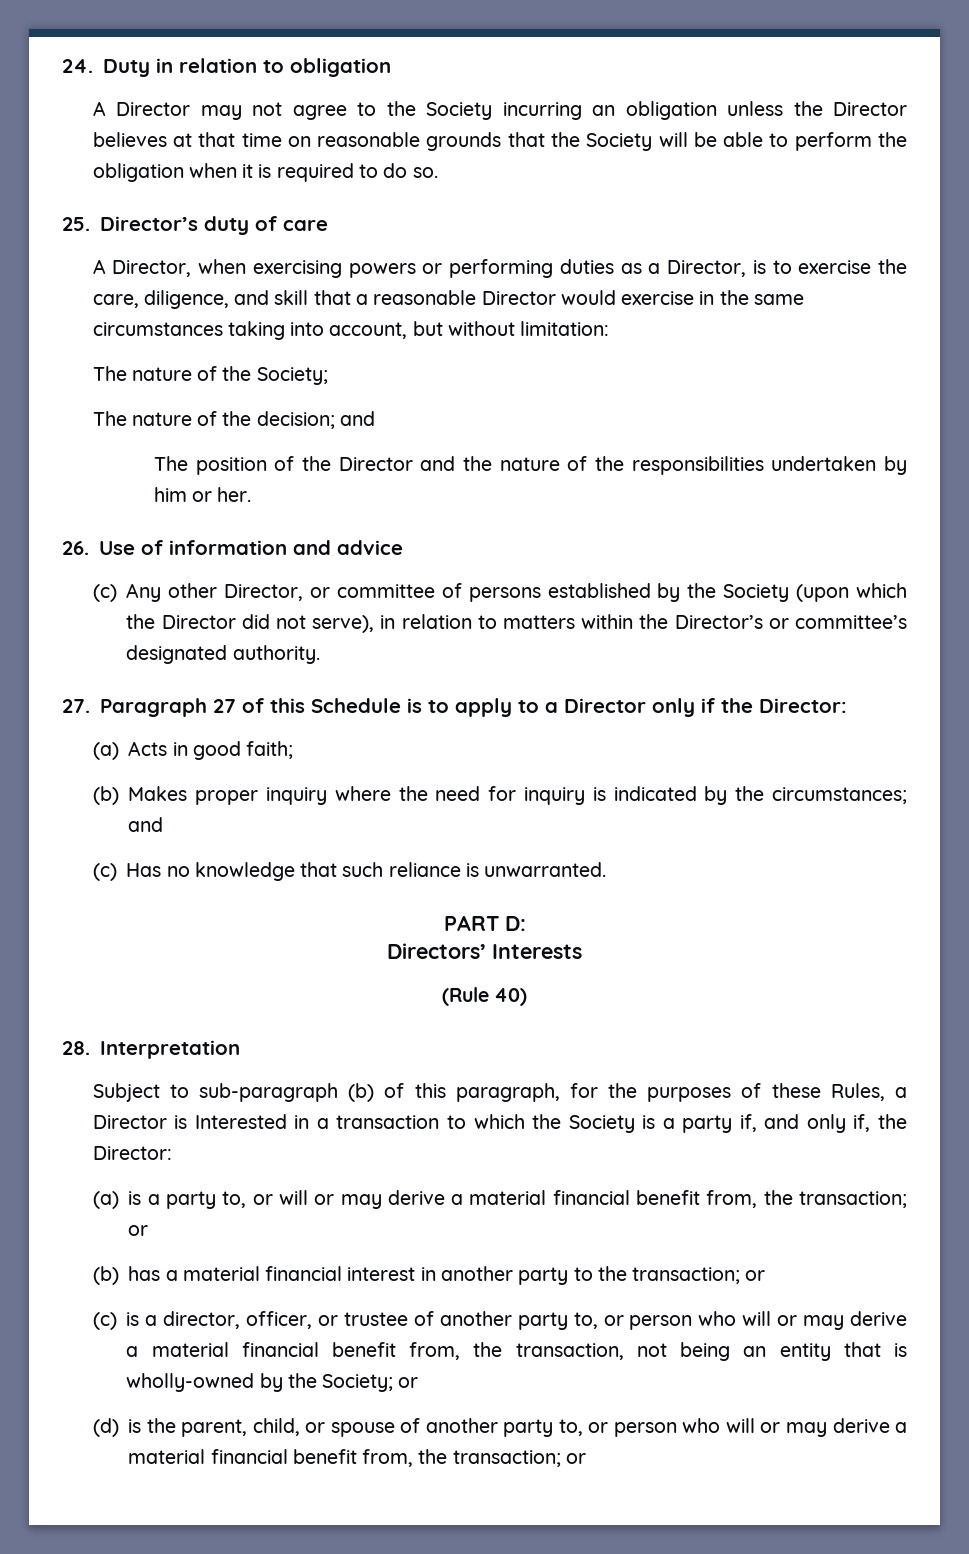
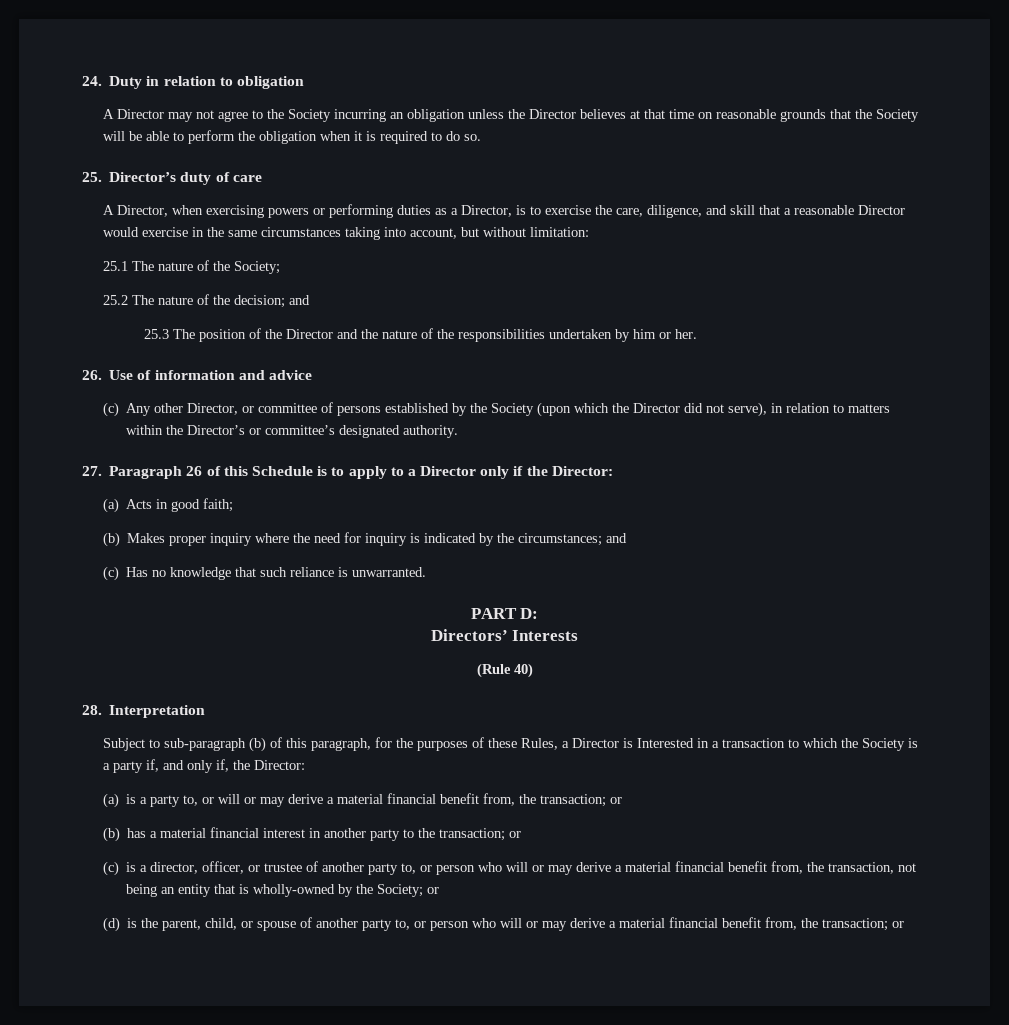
- The nature of the Society;
+ 25.1 The nature of the Society;
- The nature of the decision; and
+ 25.2 The nature of the decision; and
- The position of the Director and the nature of the responsibilities undertaken by him or her.
+ 25.3 The position of the Director and the nature of the responsibilities undertaken by him or her.
- 27. Paragraph 27 of this Schedule is to apply to a Director only if the Director:
+ 27. Paragraph 26 of this Schedule is to apply to a Director only if the Director:

